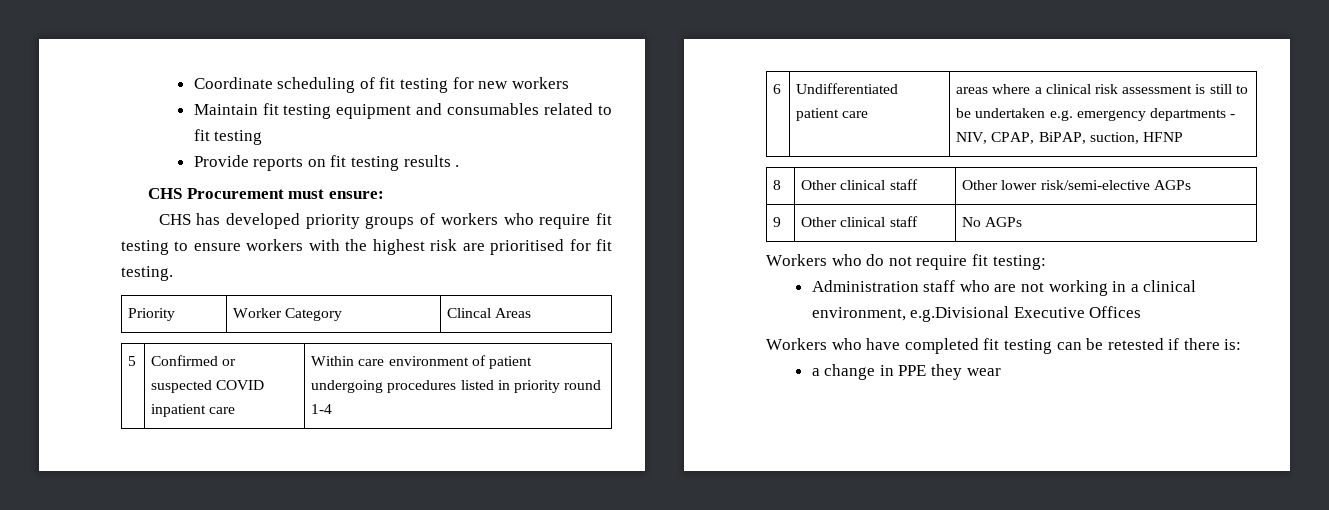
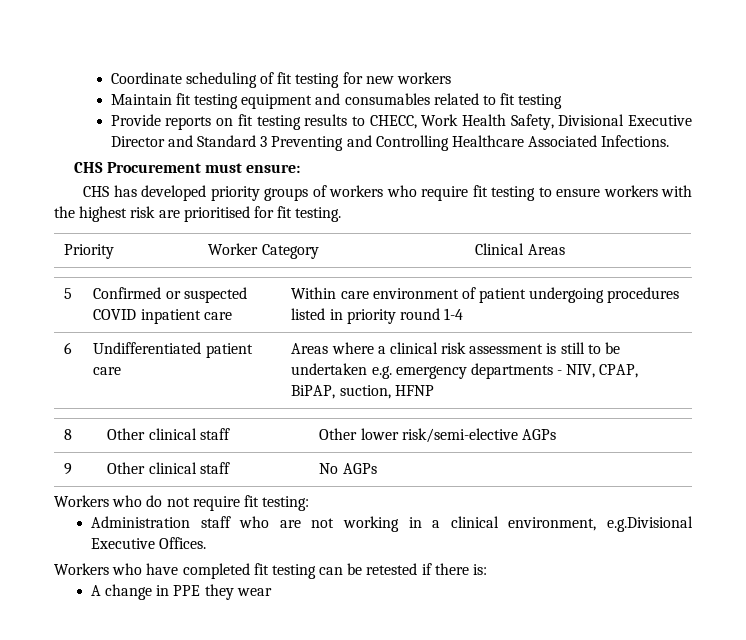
- Provide reports on fit testing results .
+ Provide reports on fit testing results to CHECC, Work Health Safety, Divisional Executive Director and Standard 3 Preventing and Controlling Healthcare Associated Infections.
- Priority | Worker Category | Clincal Areas
+ Priority | Worker Category | Clinical Areas
- 6 | Undifferentiated patient care | areas where a clinical risk assessment is still to be undertaken e.g. emergency departments - NIV, CPAP, BiPAP, suction, HFNP
+ 6 | Undifferentiated patient care | Areas where a clinical risk assessment is still to be undertaken e.g. emergency departments - NIV, CPAP, BiPAP, suction, HFNP
- Administration staff who are not working in a clinical environment, e.g.Divisional Executive Offices
+ Administration staff who are not working in a clinical environment, e.g.Divisional Executive Offices.
- a change in PPE they wear
+ A change in PPE they wear

